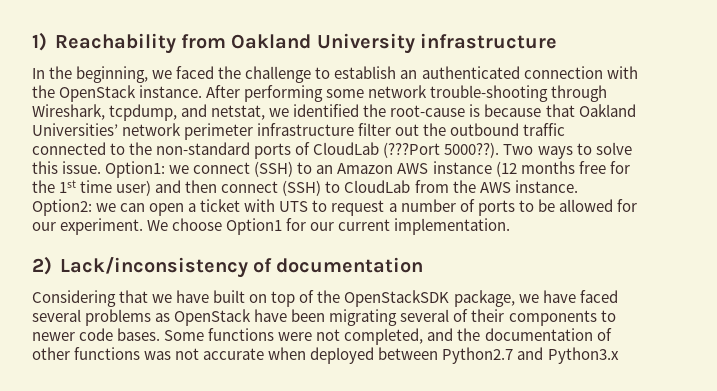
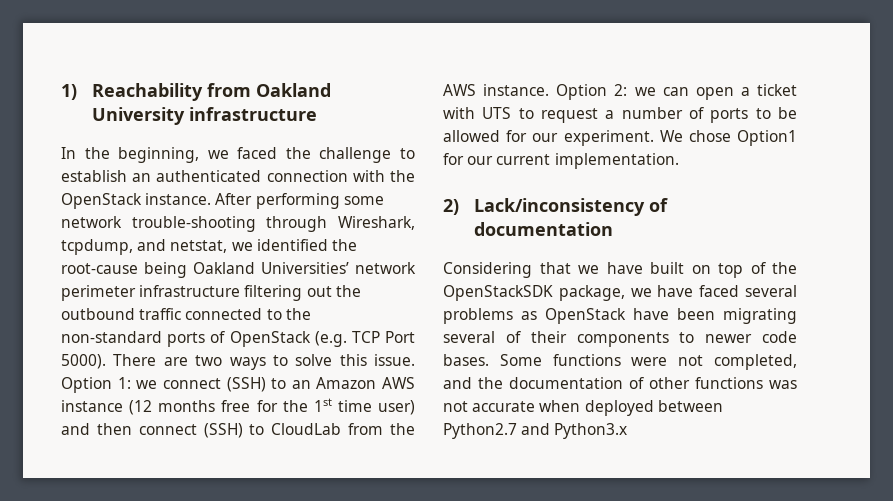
- After performing some network trouble-shooting through Wireshark, tcpdump, and netstat, we identified the root-cause is because that Oakland Universities’ network perimeter infrastructure filter out the outbound traffic connected to the non-standard ports of CloudLab (???Port 5000??). Two ways to solve this issue.
+ After performing some network trouble-shooting through Wireshark, tcpdump, and netstat, we identified the root-cause being Oakland Universities’ network perimeter infrastructure filtering out the outbound traffic connected to the non-standard ports of OpenStack (e.g. TCP Port 5000). There are two ways to solve this issue.
- Option1: we connect (SSH) to an Amazon AWS instance (12 months free for the 1st time user) and then connect (SSH) to CloudLab from the AWS instance.
+ Option 1: we connect (SSH) to an Amazon AWS instance (12 months free for the 1st time user) and then connect (SSH) to CloudLab from the AWS instance.
- Option2: we can open a ticket with UTS to request a number of ports to be allowed for our experiment.
+ Option 2: we can open a ticket with UTS to request a number of ports to be allowed for our experiment.
- We choose Option1 for our current implementation.
+ We chose Option1 for our current implementation.

